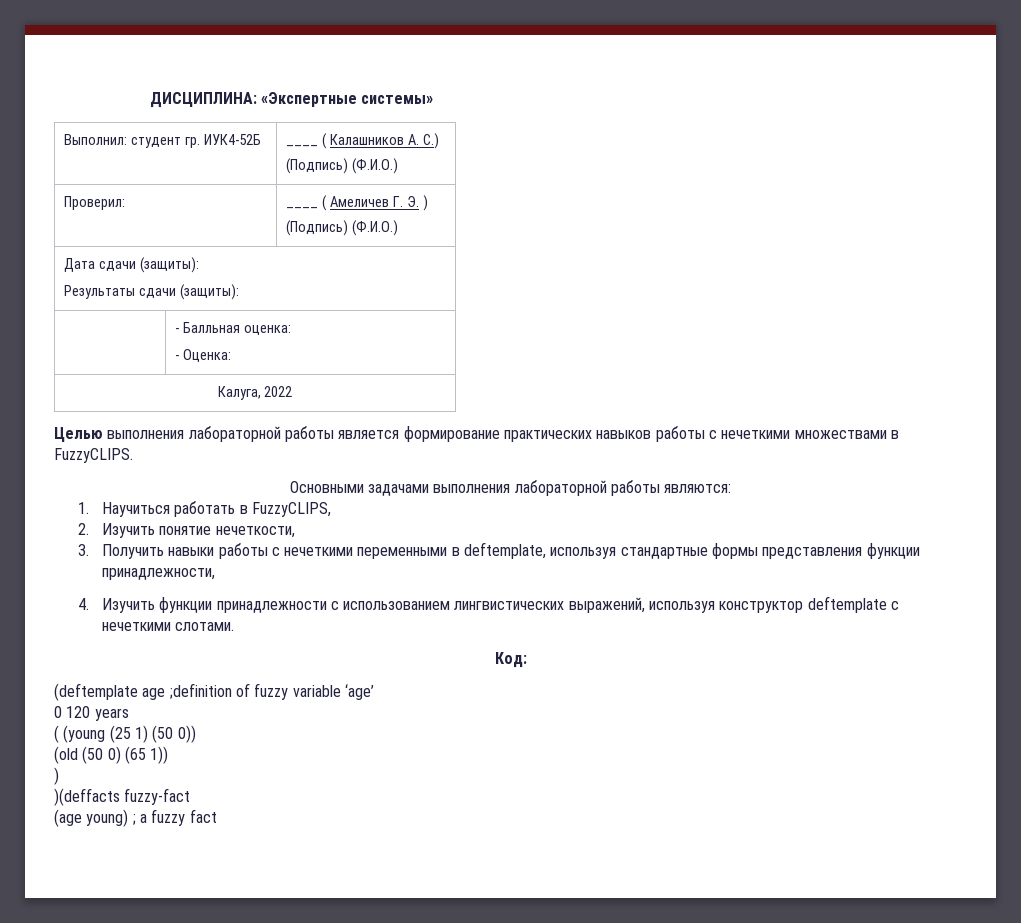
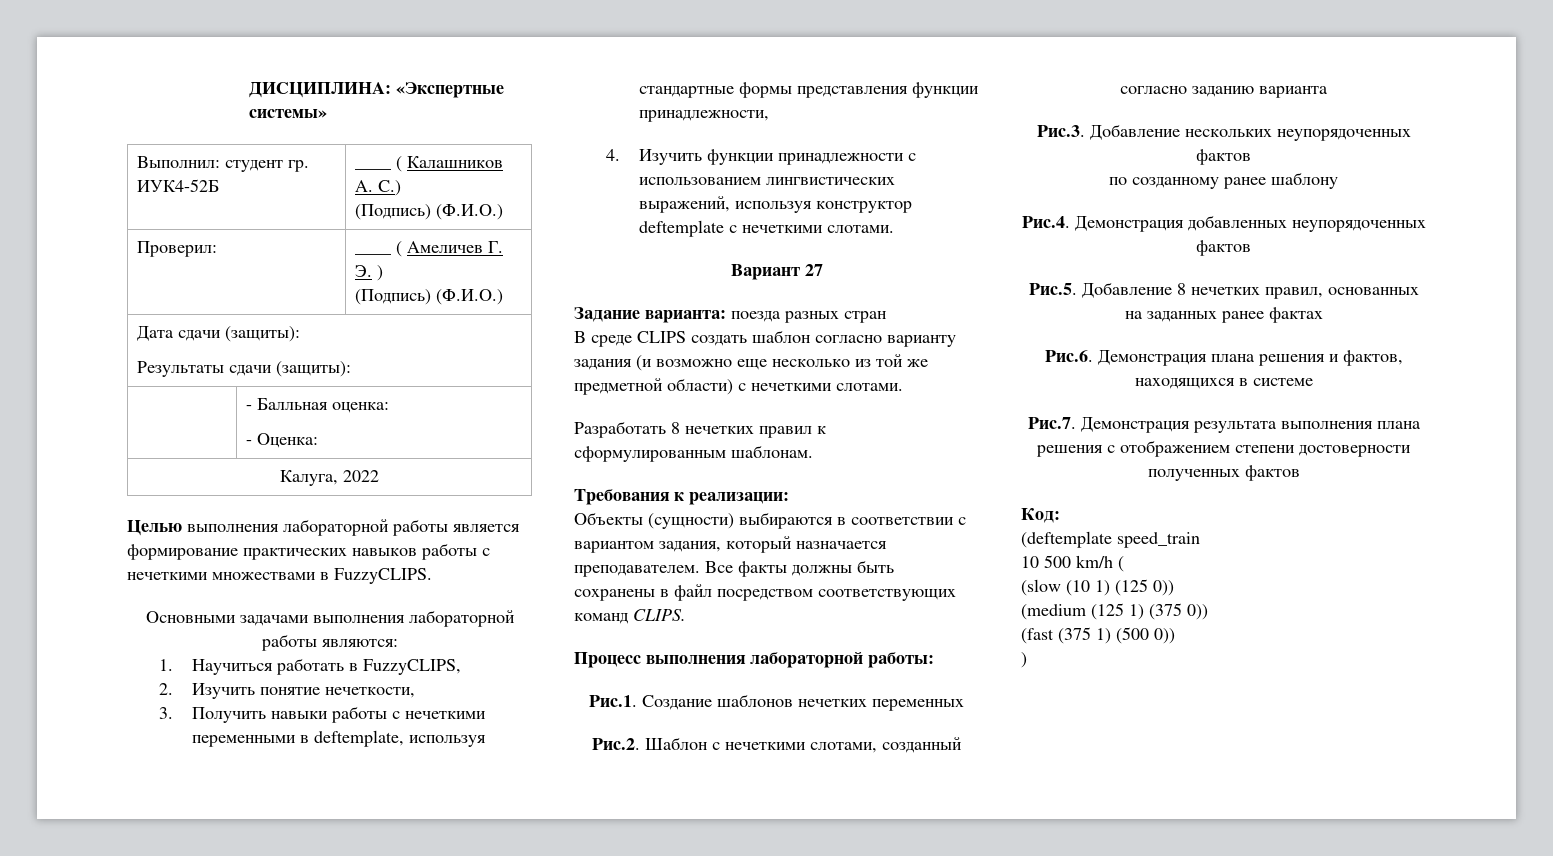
+ Вариант 27
+ Задание варианта: поезда разных стран
+ В среде CLIPS создать шаблон согласно варианту задания (и возможно еще несколько из той же предметной области) с нечеткими слотами.
+ Разработать 8 нечетких правил к сформулированным шаблонам.
+ Требования к реализации:
+ Объекты (сущности) выбираются в соответствии с вариантом задания, который назначается преподавателем. Все факты должны быть сохранены в файл посредством соответствующих команд CLIPS.
+ Процесс выполнения лабораторной работы:
+ Рис.1. Создание шаблонов нечетких переменных
+ Рис.2. Шаблон с нечеткими слотами, созданный согласно заданию варианта
+ Рис.3. Добавление нескольких неупорядоченных фактов
+ по созданному ранее шаблону
+ Рис.4. Демонстрация добавленных неупорядоченных фактов
+ Рис.5. Добавление 8 нечетких правил, основанных на заданных ранее фактах
+ Рис.6. Демонстрация плана решения и фактов, находящихся в системе
+ Рис.7. Демонстрация результата выполнения плана решения с отображением степени достоверности полученных фактов
  Код:
- (deftemplate age ;definition of fuzzy variable ‘age’
- 0 120 years
- ( (young (25 1) (50 0))
- (old (50 0) (65 1))
+ (deftemplate speed_train
+ 10 500 km/h (
+ (slow (10 1) (125 0))
+ (medium (125 1) (375 0))
+ (fast (375 1) (500 0))
  )
- )(deffacts fuzzy-fact
- (age young) ; a fuzzy fact

